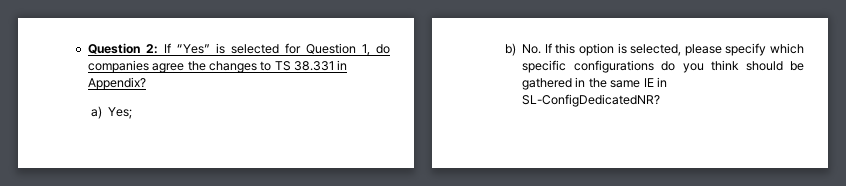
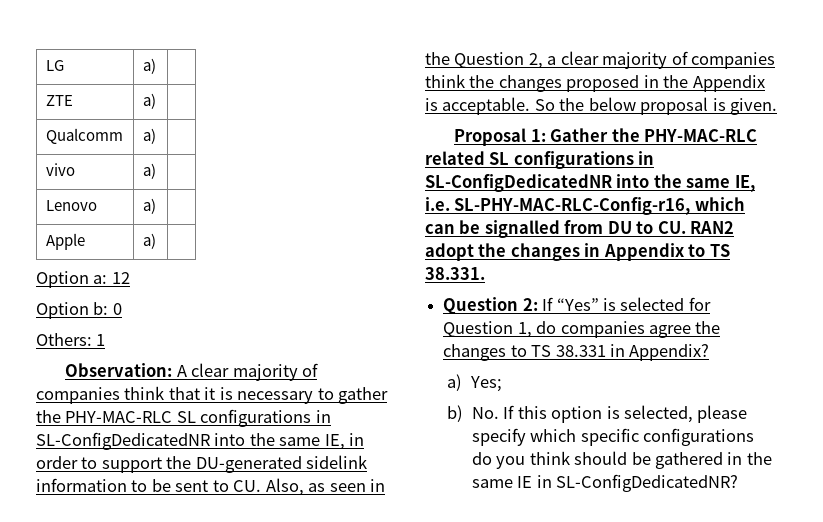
+ LG | a) |
+ ZTE | a) |
+ Qualcomm | a) |
+ vivo | a) |
+ Lenovo | a) |
+ Apple | a) |
+ Option a: 12
+ Option b: 0
+ Others: 1
+ Observation: A clear majority of companies think that it is necessary to gather the PHY-MAC-RLC SL configurations in SL-ConfigDedicatedNR into the same IE, in order to support the DU-generated sidelink information to be sent to CU. Also, as seen in the Question 2, a clear majority of companies think the changes proposed in the Appendix is acceptable. So the below proposal is given.
+ Proposal 1: Gather the PHY-MAC-RLC related SL configurations in SL-ConfigDedicatedNR into the same IE, i.e. SL-PHY-MAC-RLC-Config-r16, which can be signalled from DU to CU. RAN2 adopt the changes in Appendix to TS 38.331.

